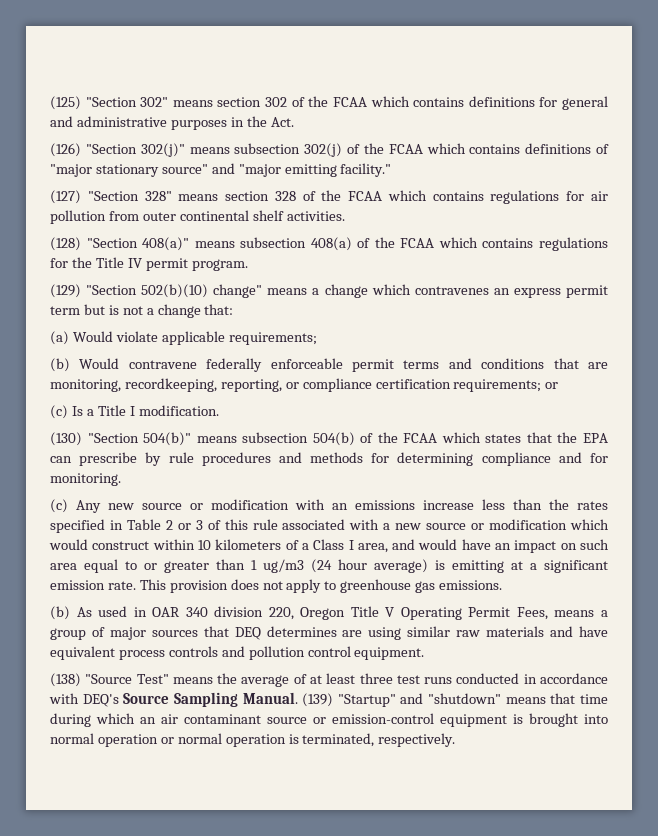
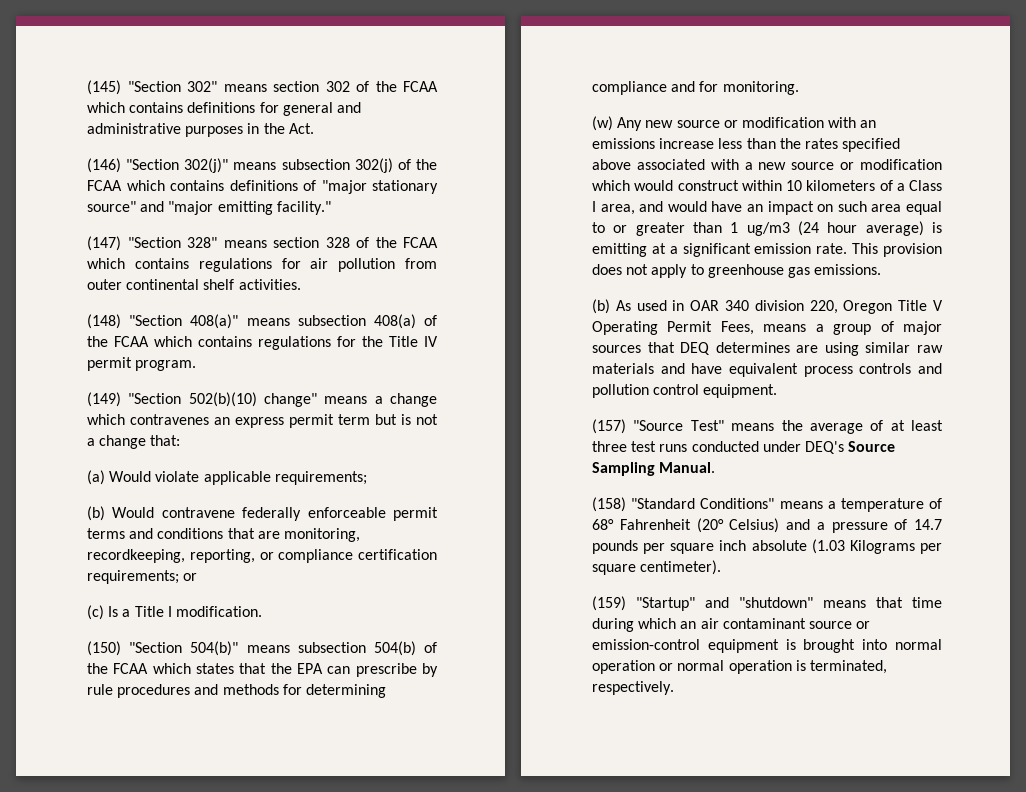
- (125) "Section 302" means section 302 of the FCAA which contains definitions for general and administrative purposes in the Act.
+ (145) "Section 302" means section 302 of the FCAA which contains definitions for general and administrative purposes in the Act.
- (126) "Section 302(j)" means subsection 302(j) of the FCAA which contains definitions of "major stationary source" and "major emitting facility."
+ (146) "Section 302(j)" means subsection 302(j) of the FCAA which contains definitions of "major stationary source" and "major emitting facility."
- (127) "Section 328" means section 328 of the FCAA which contains regulations for air pollution from outer continental shelf activities.
+ (147) "Section 328" means section 328 of the FCAA which contains regulations for air pollution from outer continental shelf activities.
- (128) "Section 408(a)" means subsection 408(a) of the FCAA which contains regulations for the Title IV permit program.
+ (148) "Section 408(a)" means subsection 408(a) of the FCAA which contains regulations for the Title IV permit program.
- (129) "Section 502(b)(10) change" means a change which contravenes an express permit term but is not a change that:
+ (149) "Section 502(b)(10) change" means a change which contravenes an express permit term but is not a change that:
- (130) "Section 504(b)" means subsection 504(b) of the FCAA which states that the EPA can prescribe by rule procedures and methods for determining compliance and for monitoring.
+ (150) "Section 504(b)" means subsection 504(b) of the FCAA which states that the EPA can prescribe by rule procedures and methods for determining compliance and for monitoring.
- (c) Any new source or modification with an emissions increase less than the rates specified in Table 2 or 3 of this rule associated with a new source or modification which would construct within 10 kilometers of a Class I area, and would have an impact on such area equal to or greater than 1 ug/m3 (24 hour average) is emitting at a significant emission rate.
+ (w) Any new source or modification with an emissions increase less than the rates specified above associated with a new source or modification which would construct within 10 kilometers of a Class I area, and would have an impact on such area equal to or greater than 1 ug/m3 (24 hour average) is emitting at a significant emission rate.
- (138) "Source Test" means the average of at least three test runs conducted in accordance with DEQ's Source Sampling Manual. (139) "Startup" and "shutdown" means that time during which an air contaminant source or emission-control equipment is brought into normal operation or normal operation is terminated, respectively.
+ (157) "Source Test" means the average of at least three test runs conducted under DEQ's Source Sampling Manual.
+ (158) "Standard Conditions" means a temperature of 68° Fahrenheit (20° Celsius) and a pressure of 14.7 pounds per square inch absolute (1.03 Kilograms per square centimeter).
+ (159) "Startup" and "shutdown" means that time during which an air contaminant source or emission-control equipment is brought into normal operation or normal operation is terminated, respectively.

